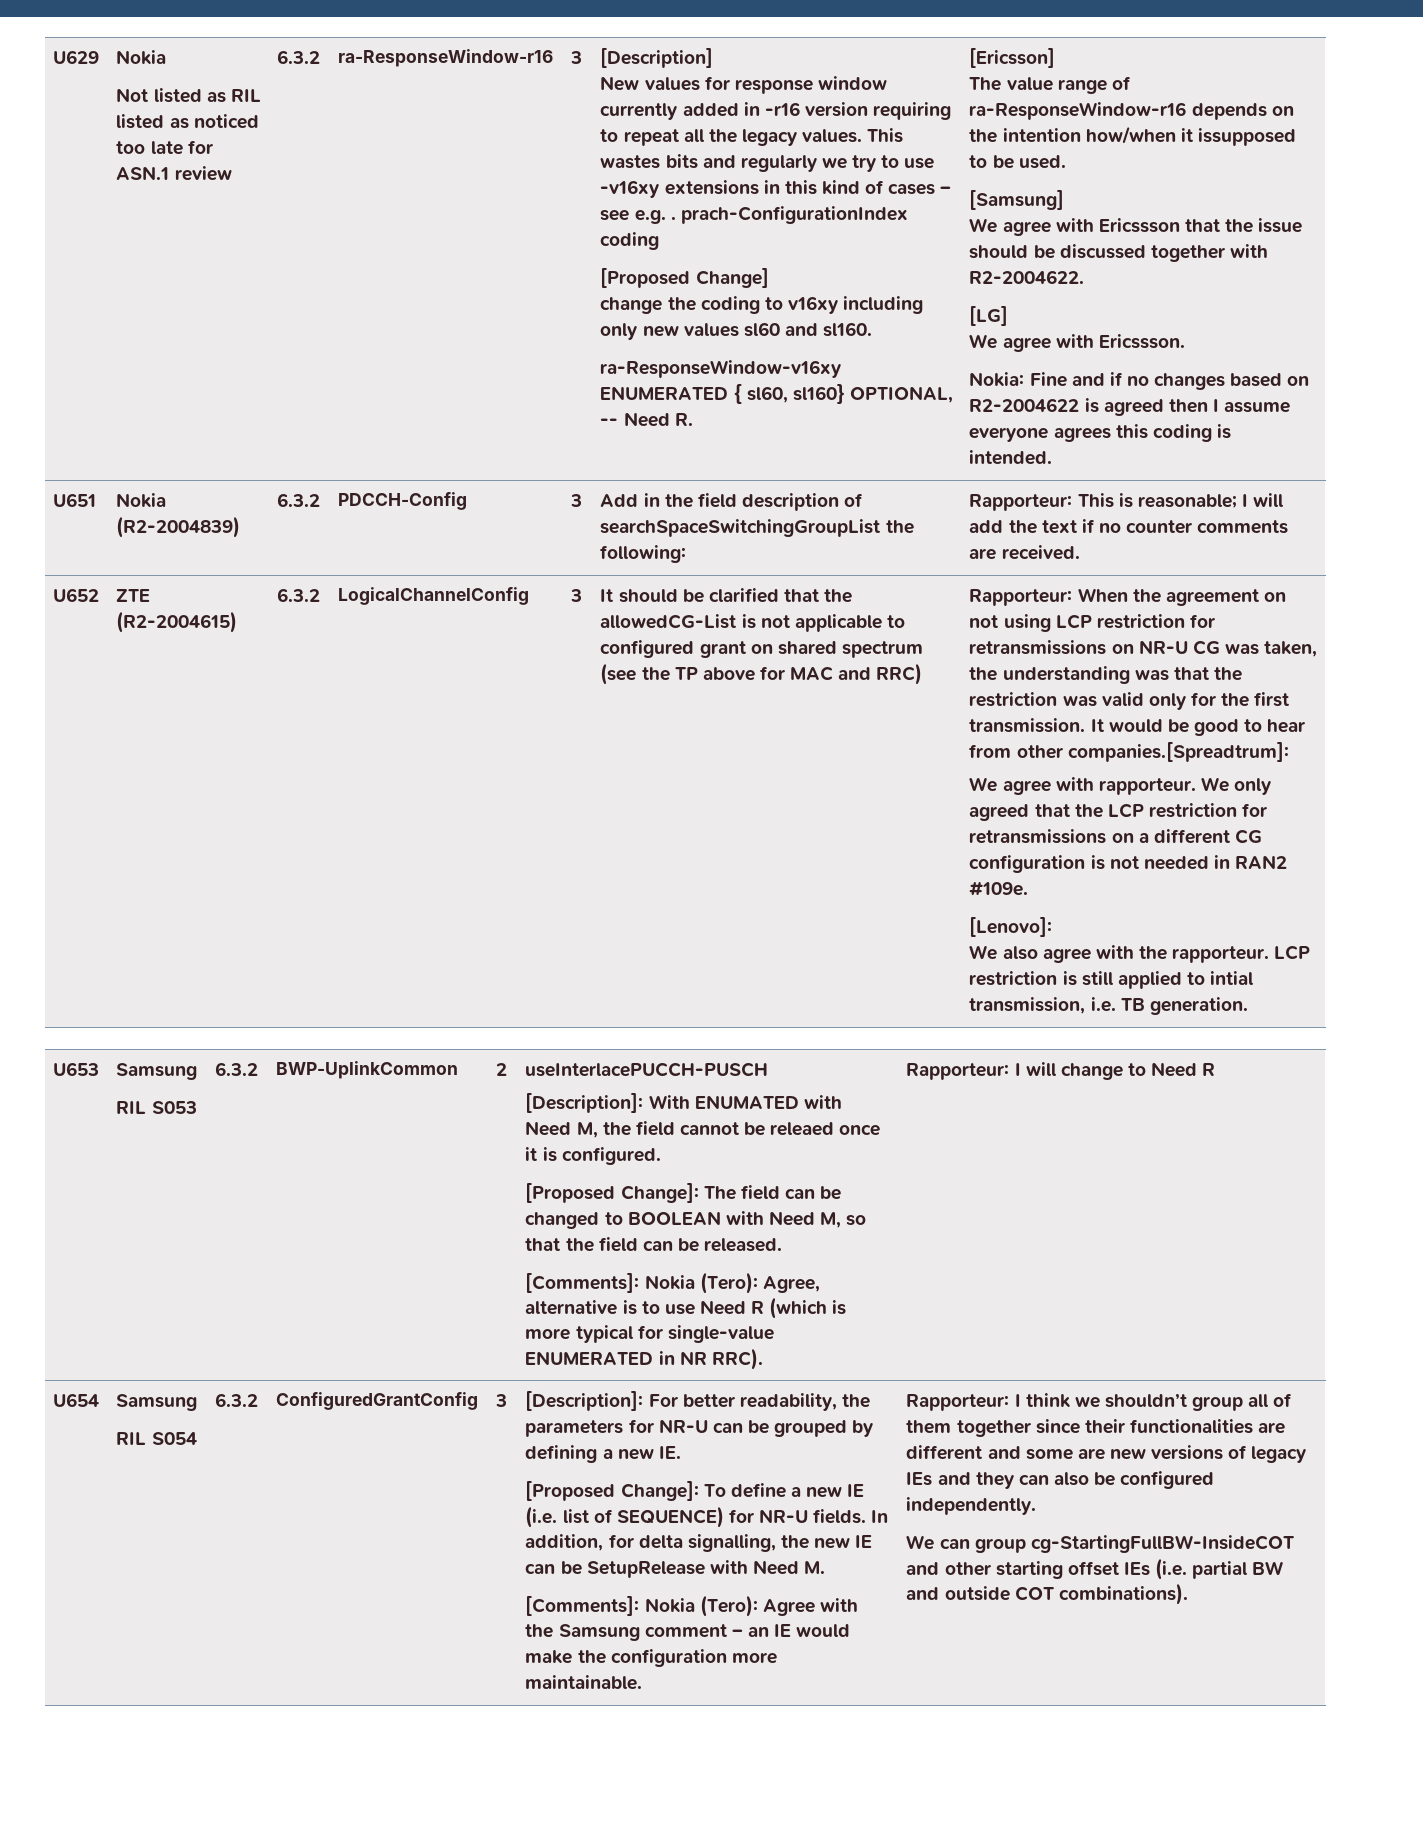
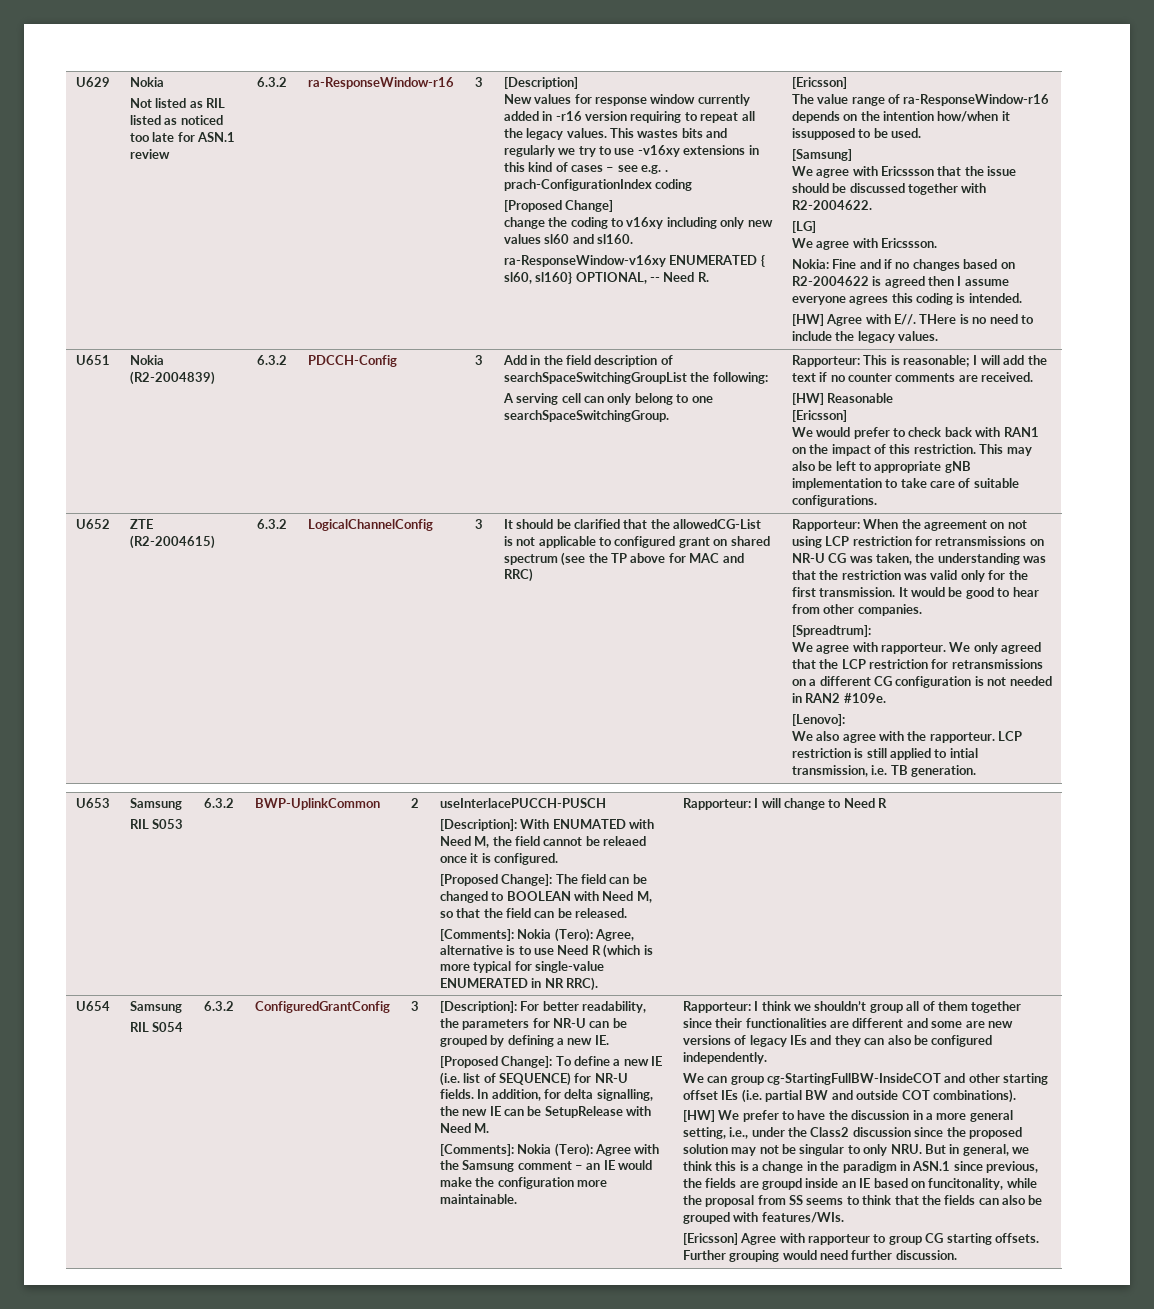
+ [HW] Agree with E//. THere is no need to include the legacy values.
+ A serving cell can only belong to one searchSpaceSwitchingGroup.
+ [HW] Reasonable
+ [Ericsson]
+ We would prefer to check back with RAN1 on the impact of this restriction. This may also be left to appropriate gNB implementation to take care of suitable configurations.
- It would be good to hear from other companies.[Spreadtrum]:
+ It would be good to hear from other companies.
+ [Spreadtrum]:
+ [HW] We prefer to have the discussion in a more general setting, i.e., under the Class2 discussion since the proposed solution may not be singular to only NRU. But in general, we think this is a change in the paradigm in ASN.1 since previous, the fields are groupd inside an IE based on funcitonality, while the proposal from SS seems to think that the fields can also be grouped with features/WIs.
+ [Ericsson] Agree with rapporteur to group CG starting offsets. Further grouping would need further discussion.

